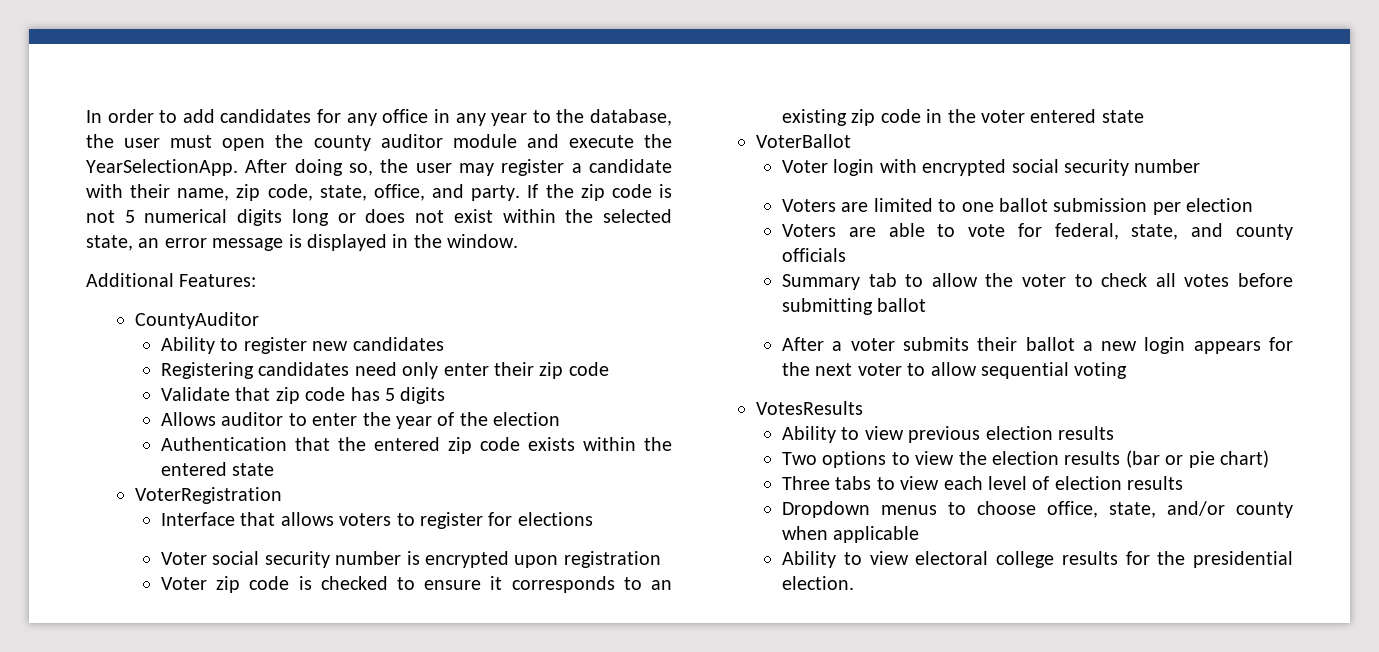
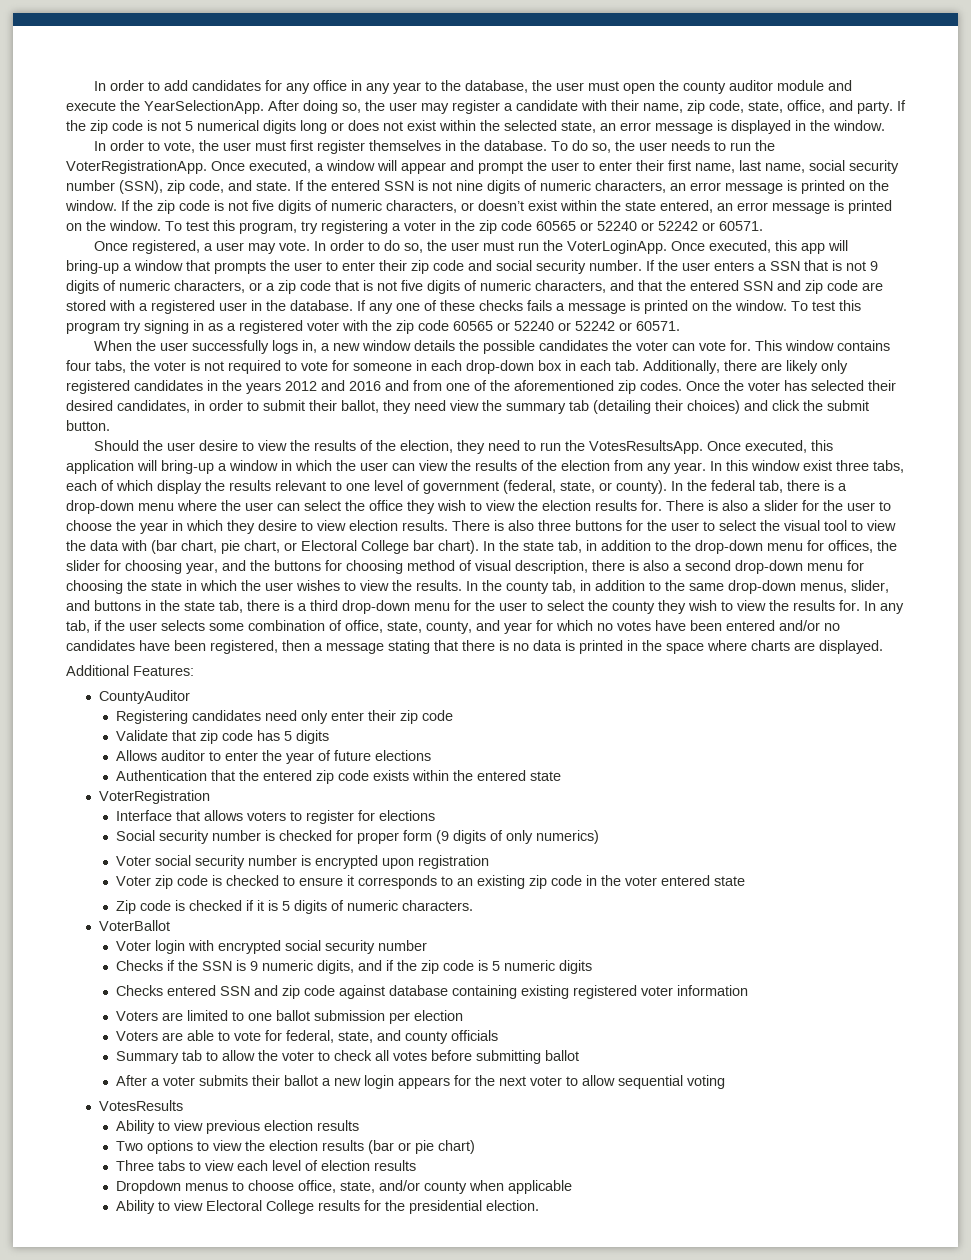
+ In order to vote, the user must first register themselves in the database. To do so, the user needs to run the VoterRegistrationApp. Once executed, a window will appear and prompt the user to enter their first name, last name, social security number (SSN), zip code, and state. If the entered SSN is not nine digits of numeric characters, an error message is printed on the window. If the zip code is not five digits of numeric characters, or doesn’t exist within the state entered, an error message is printed on the window. To test this program, try registering a voter in the zip code 60565 or 52240 or 52242 or 60571.
+ Once registered, a user may vote. In order to do so, the user must run the VoterLoginApp. Once executed, this app will bring-up a window that prompts the user to enter their zip code and social security number. If the user enters a SSN that is not 9 digits of numeric characters, or a zip code that is not five digits of numeric characters, and that the entered SSN and zip code are stored with a registered user in the database. If any one of these checks fails a message is printed on the window. To test this program try signing in as a registered voter with the zip code 60565 or 52240 or 52242 or 60571.
+ When the user successfully logs in, a new window details the possible candidates the voter can vote for. This window contains four tabs, the voter is not required to vote for someone in each drop-down box in each tab. Additionally, there are likely only registered candidates in the years 2012 and 2016 and from one of the aforementioned zip codes. Once the voter has selected their desired candidates, in order to submit their ballot, they need view the summary tab (detailing their choices) and click the submit button.
+ Should the user desire to view the results of the election, they need to run the VotesResultsApp. Once executed, this application will bring-up a window in which the user can view the results of the election from any year. In this window exist three tabs, each of which display the results relevant to one level of government (federal, state, or county). In the federal tab, there is a drop-down menu where the user can select the office they wish to view the election results for. There is also a slider for the user to choose the year in which they desire to view election results. There is also three buttons for the user to select the visual tool to view the data with (bar chart, pie chart, or Electoral College bar chart). In the state tab, in addition to the drop-down menu for offices, the slider for choosing year, and the buttons for choosing method of visual description, there is also a second drop-down menu for choosing the state in which the user wishes to view the results. In the county tab, in addition to the same drop-down menus, slider, and buttons in the state tab, there is a third drop-down menu for the user to select the county they wish to view the results for. In any tab, if the user selects some combination of office, state, county, and year for which no votes have been entered and/or no candidates have been registered, then a message stating that there is no data is printed in the space where charts are displayed.
  Additional Features:
  CountyAuditor
- Ability to register new candidates
- Allows auditor to enter the year of the election
+ Allows auditor to enter the year of future elections
+ Social security number is checked for proper form (9 digits of only numerics)
+ Zip code is checked if it is 5 digits of numeric characters.
+ Checks if the SSN is 9 numeric digits, and if the zip code is 5 numeric digits
+ Checks entered SSN and zip code against database containing existing registered voter information
- Ability to view electoral college results for the presidential election.
+ Ability to view Electoral College results for the presidential election.

